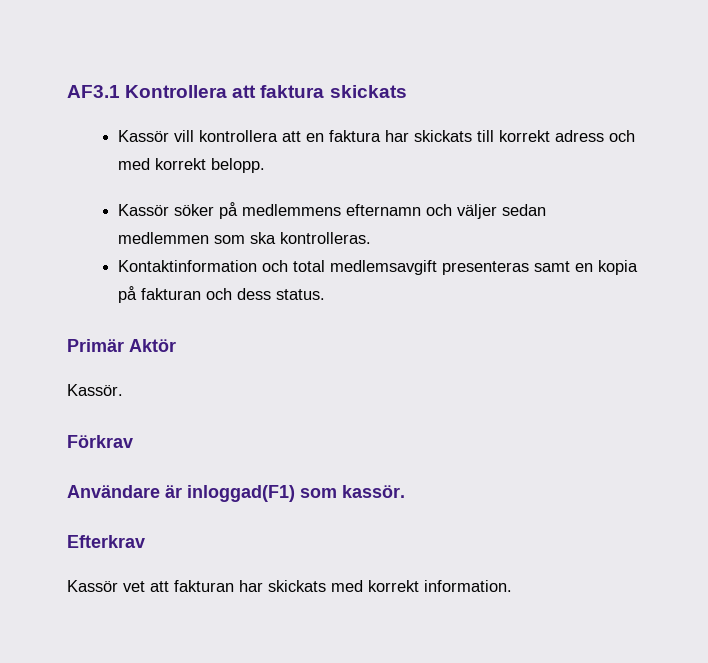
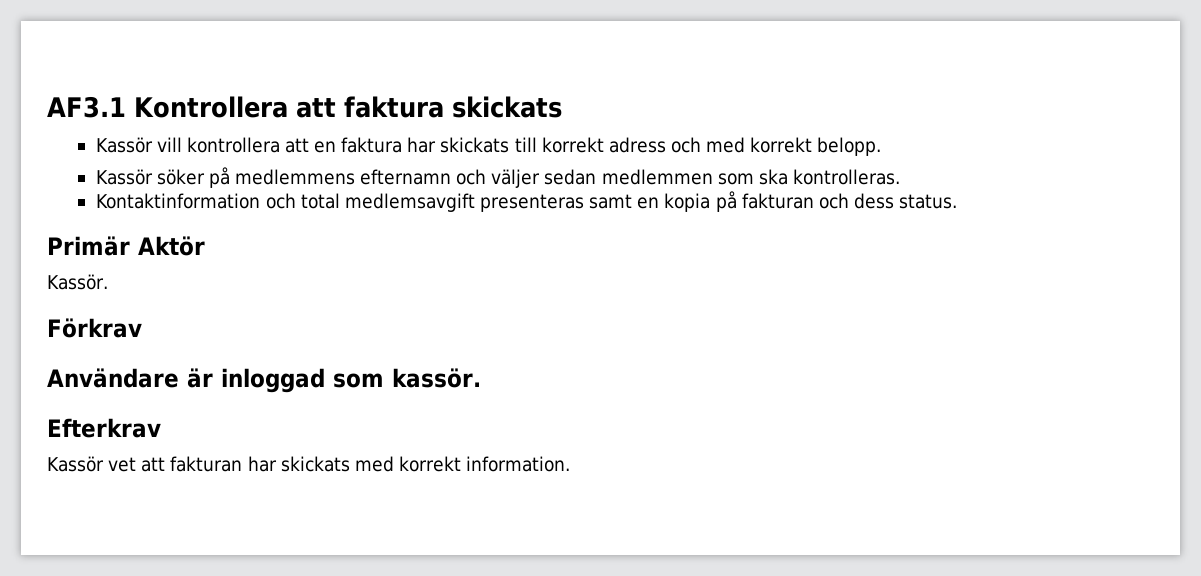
- Användare är inloggad(F1) som kassör.
+ Användare är inloggad som kassör.

